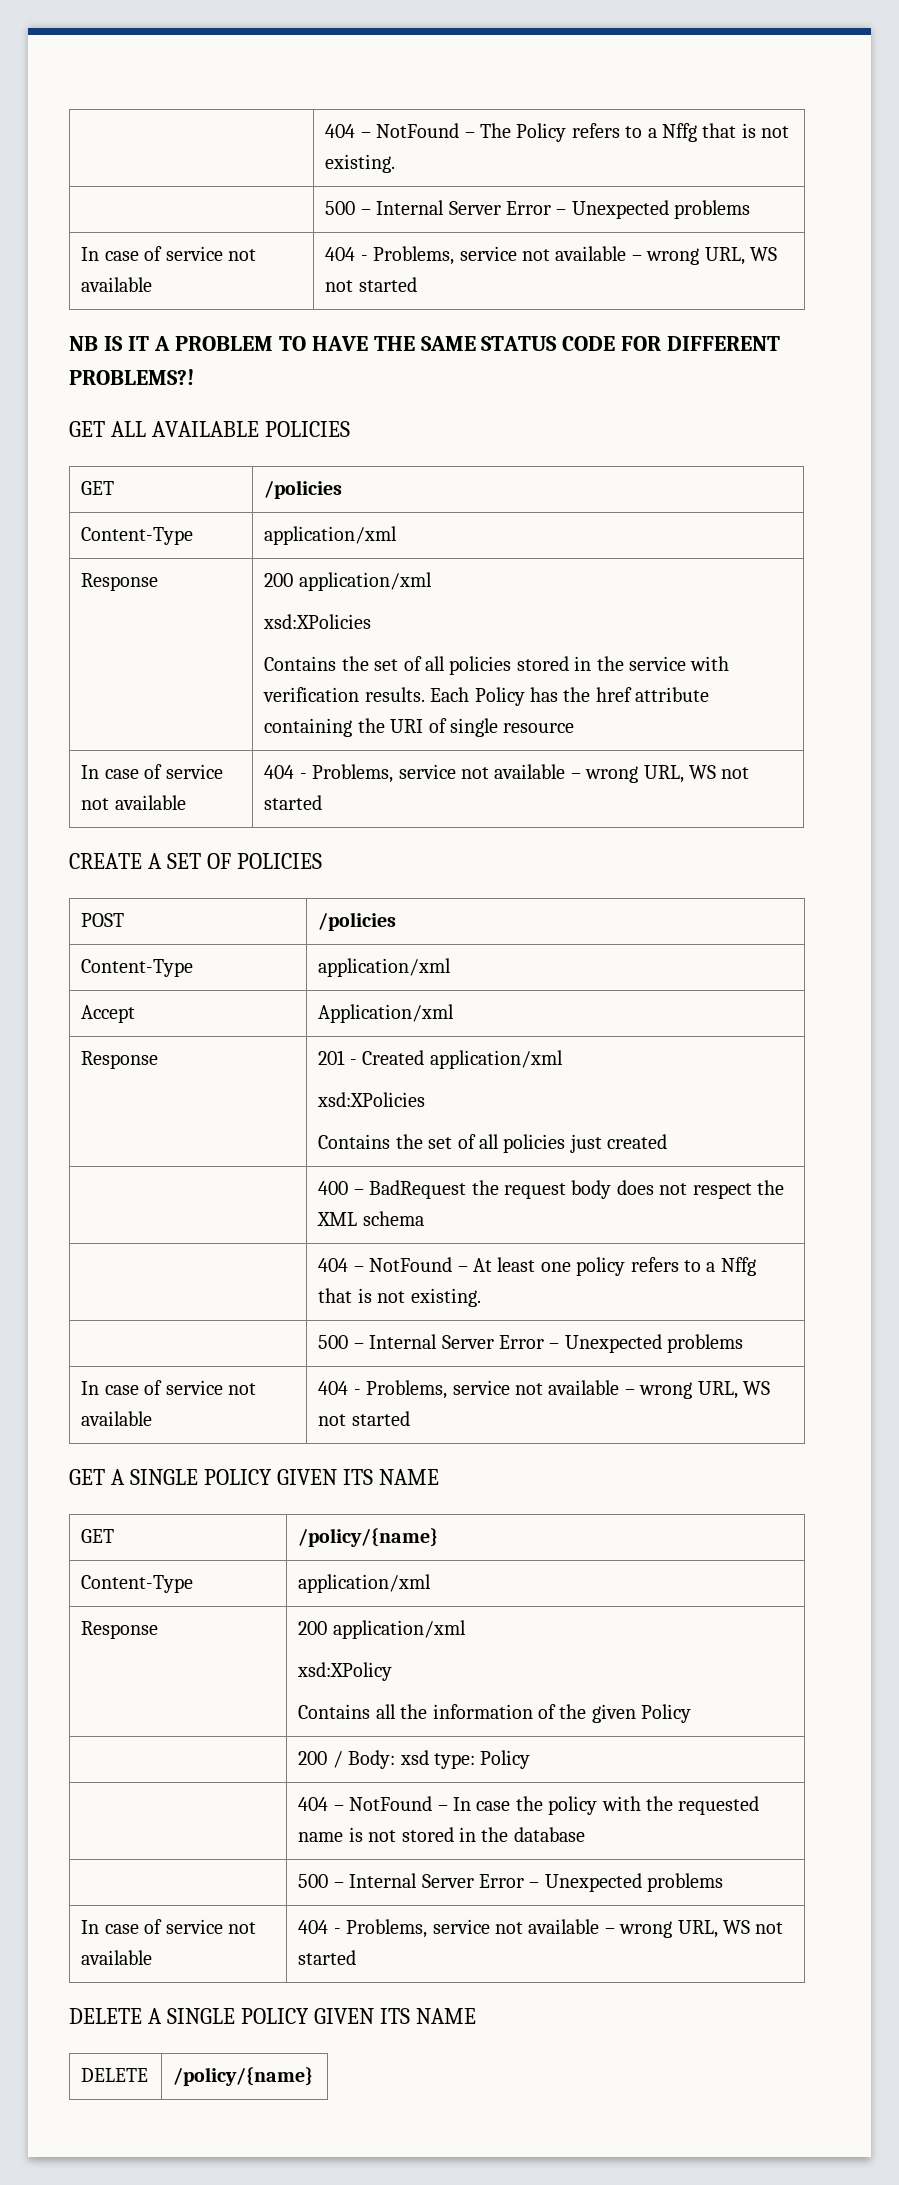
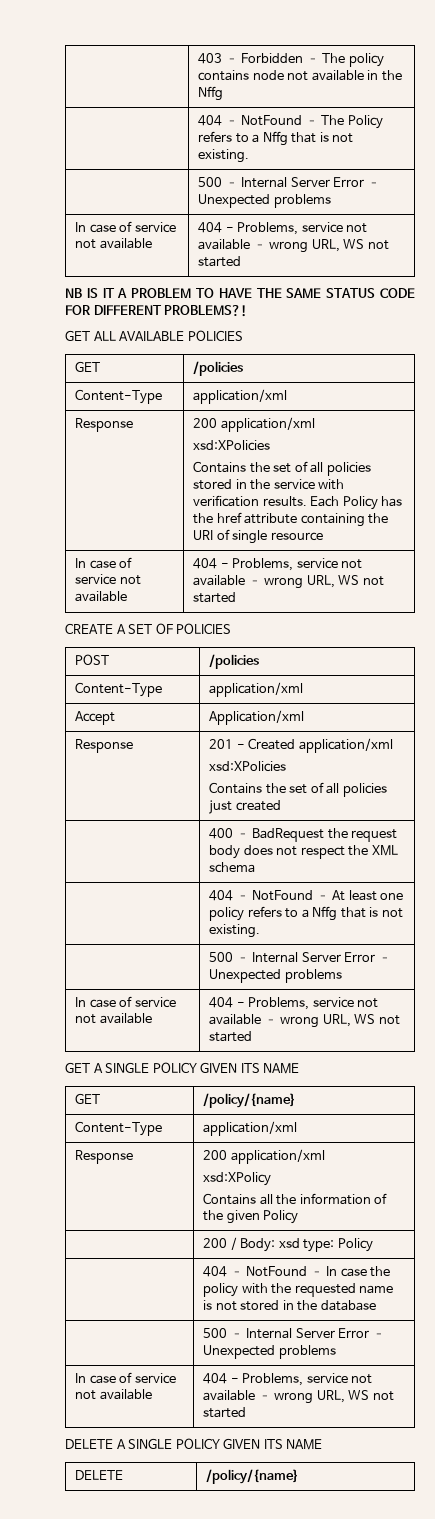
+ | 403 – Forbidden – The policy contains node not available in the Nffg

